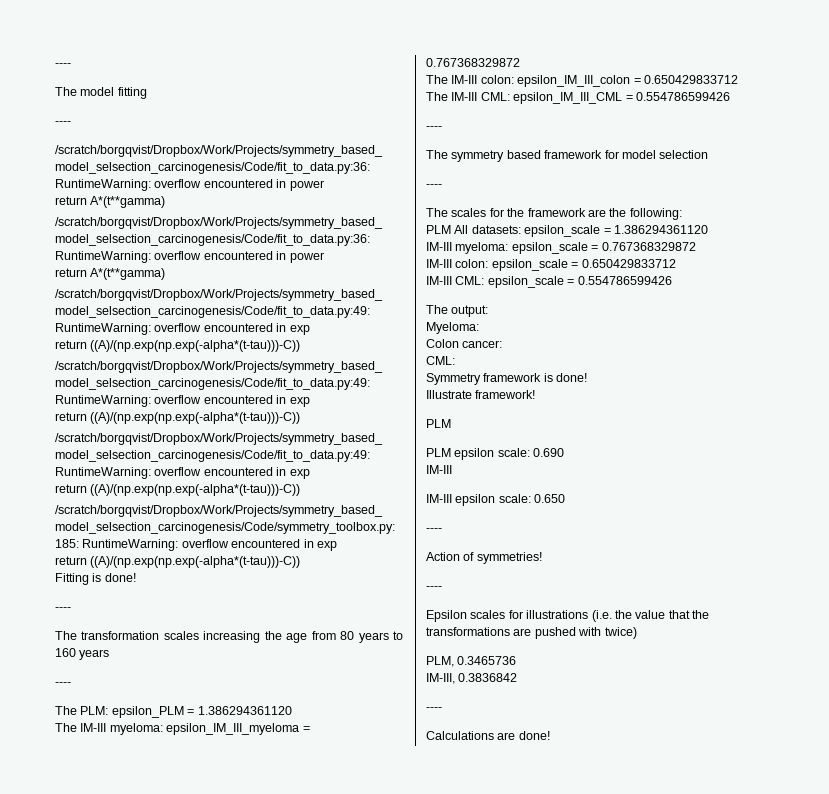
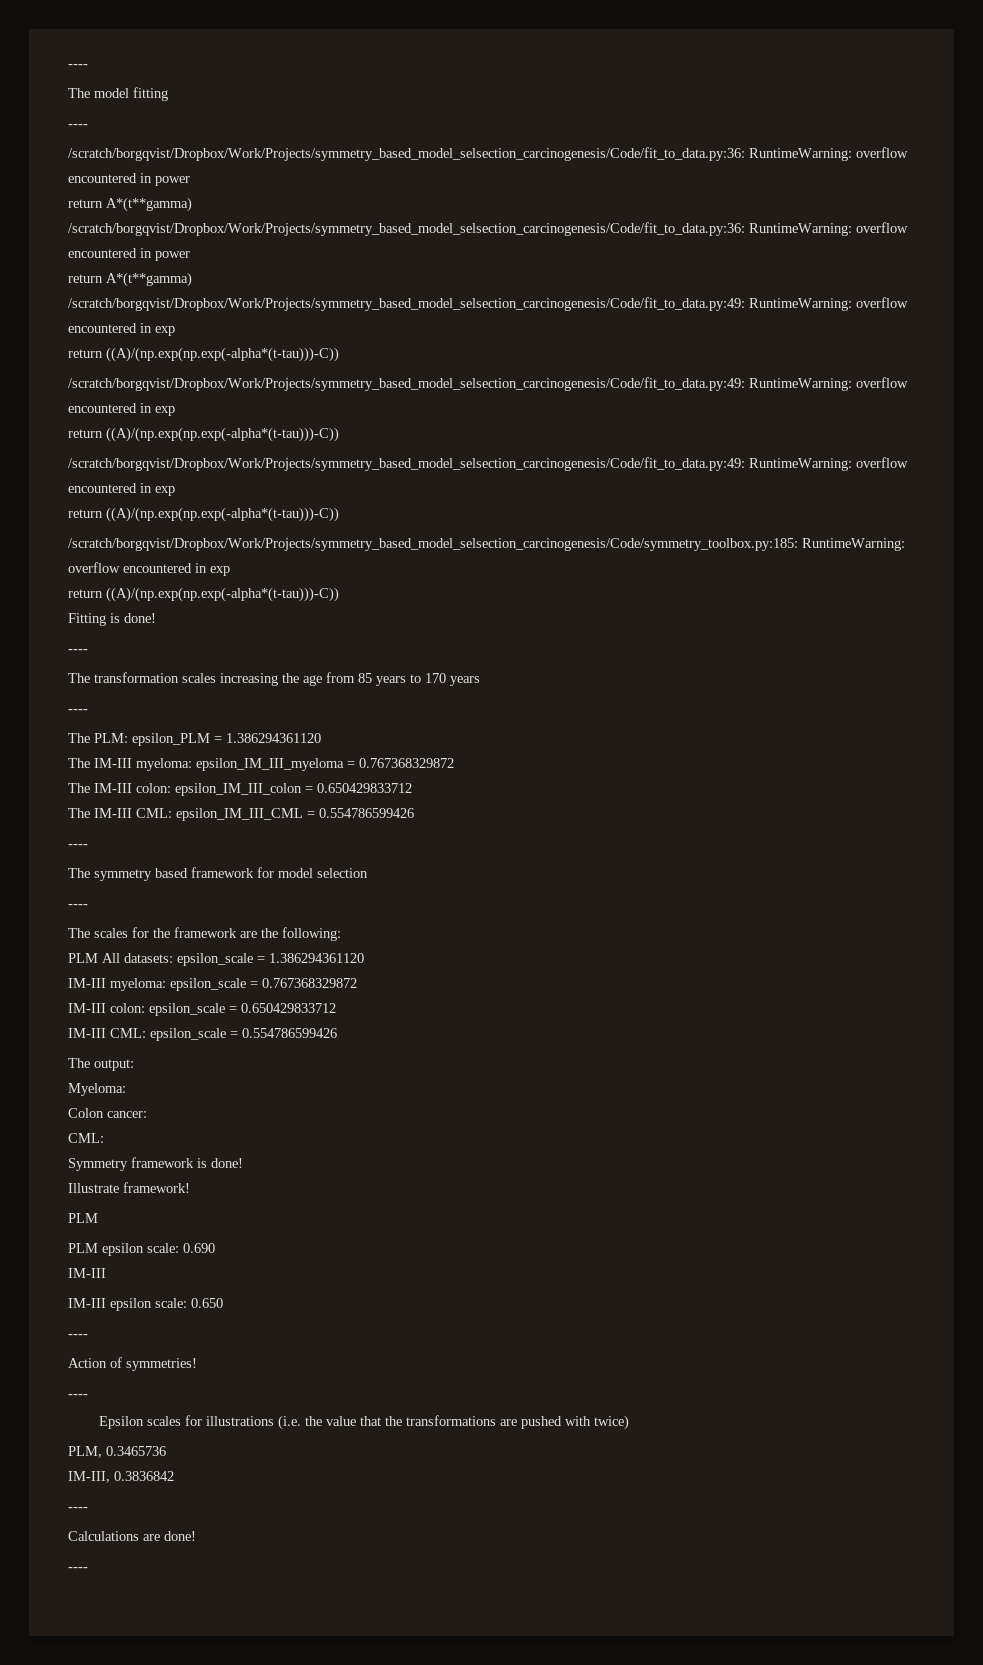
- The transformation scales increasing the age from 80 years to 160 years
+ The transformation scales increasing the age from 85 years to 170 years
  Calculations are done!
+ ----

